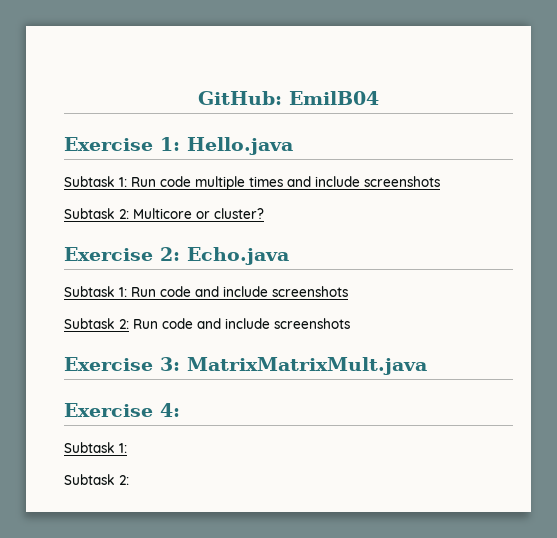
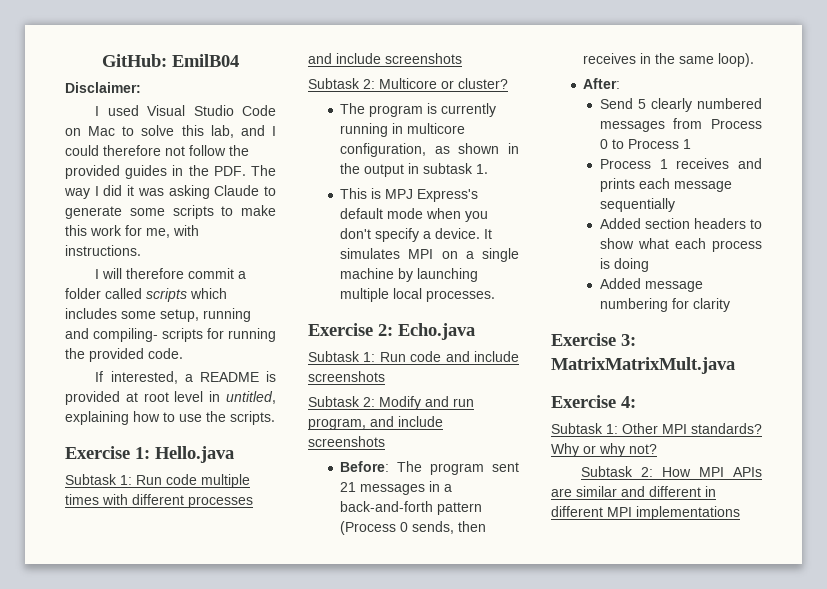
+ Disclaimer:
+ I used Visual Studio Code on Mac to solve this lab, and I could therefore not follow the provided guides in the PDF. The way I did it was asking Claude to generate some scripts to make this work for me, with instructions.
+ I will therefore commit a folder called scripts which includes some setup, running and compiling- scripts for running the provided code.
+ If interested, a README is provided at root level in untitled, explaining how to use the scripts.
- Subtask 1: Run code multiple times and include screenshots
+ Subtask 1: Run code multiple times with different processes and include screenshots
+ The program is currently running in multicore configuration, as shown in the output in subtask 1.
+ This is MPJ Express's default mode when you don't specify a device. It simulates MPI on a single machine by launching multiple local processes.
- Subtask 2: Run code and include screenshots
+ Subtask 2: Modify and run program, and include screenshots
+ Before: The program sent 21 messages in a back-and-forth pattern (Process 0 sends, then receives in the same loop).
+ After:
+ Send 5 clearly numbered messages from Process 0 to Process 1
+ Process 1 receives and prints each message sequentially
+ Added section headers to show what each process is doing
+ Added message numbering for clarity
  Exercise 4:
- Subtask 1:
- Subtask 2:
+ Subtask 1: Other MPI standards? Why or why not?
+ Subtask 2: How MPI APIs are similar and different in different MPI implementations

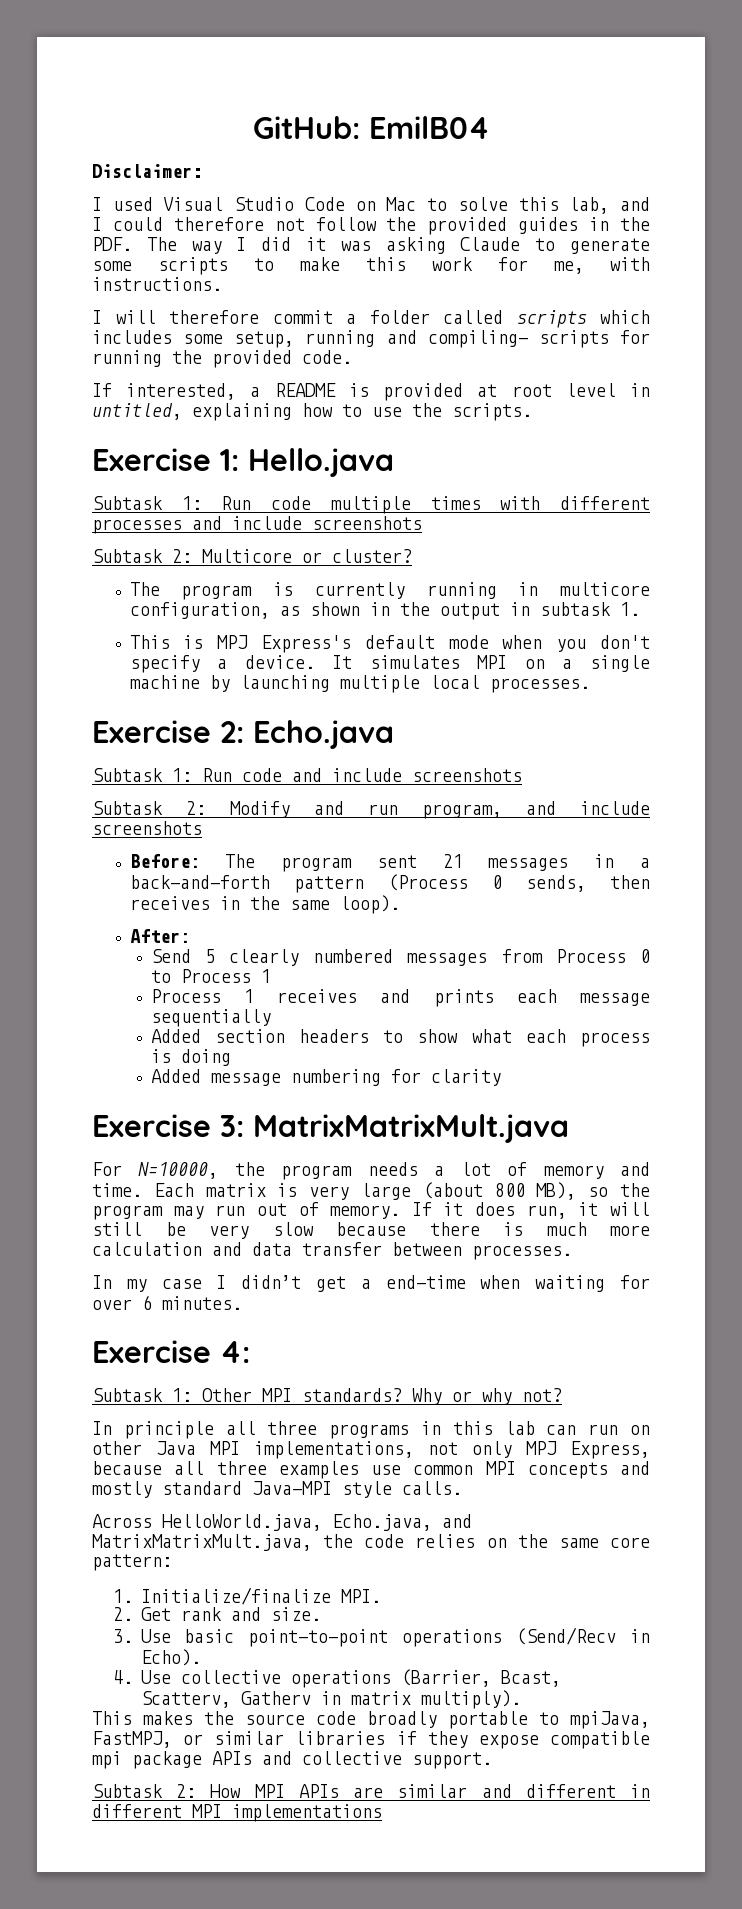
+ For N=10000, the program needs a lot of memory and time. Each matrix is very large (about 800 MB), so the program may run out of memory. If it does run, it will still be very slow because there is much more calculation and data transfer between processes.
+ In my case I didn’t get a end-time when waiting for over 6 minutes.
+ In principle all three programs in this lab can run on other Java MPI implementations, not only MPJ Express, because all three examples use common MPI concepts and mostly standard Java-MPI style calls.
+ Across HelloWorld.java, Echo.java, and MatrixMatrixMult.java, the code relies on the same core pattern:
+ 1. Initialize/finalize MPI.
+ 2. Get rank and size.
+ 3. Use basic point-to-point operations (Send/Recv in Echo).
+ 4. Use collective operations (Barrier, Bcast, Scatterv, Gatherv in matrix multiply).
+ This makes the source code broadly portable to mpiJava, FastMPJ, or similar libraries if they expose compatible mpi package APIs and collective support.

